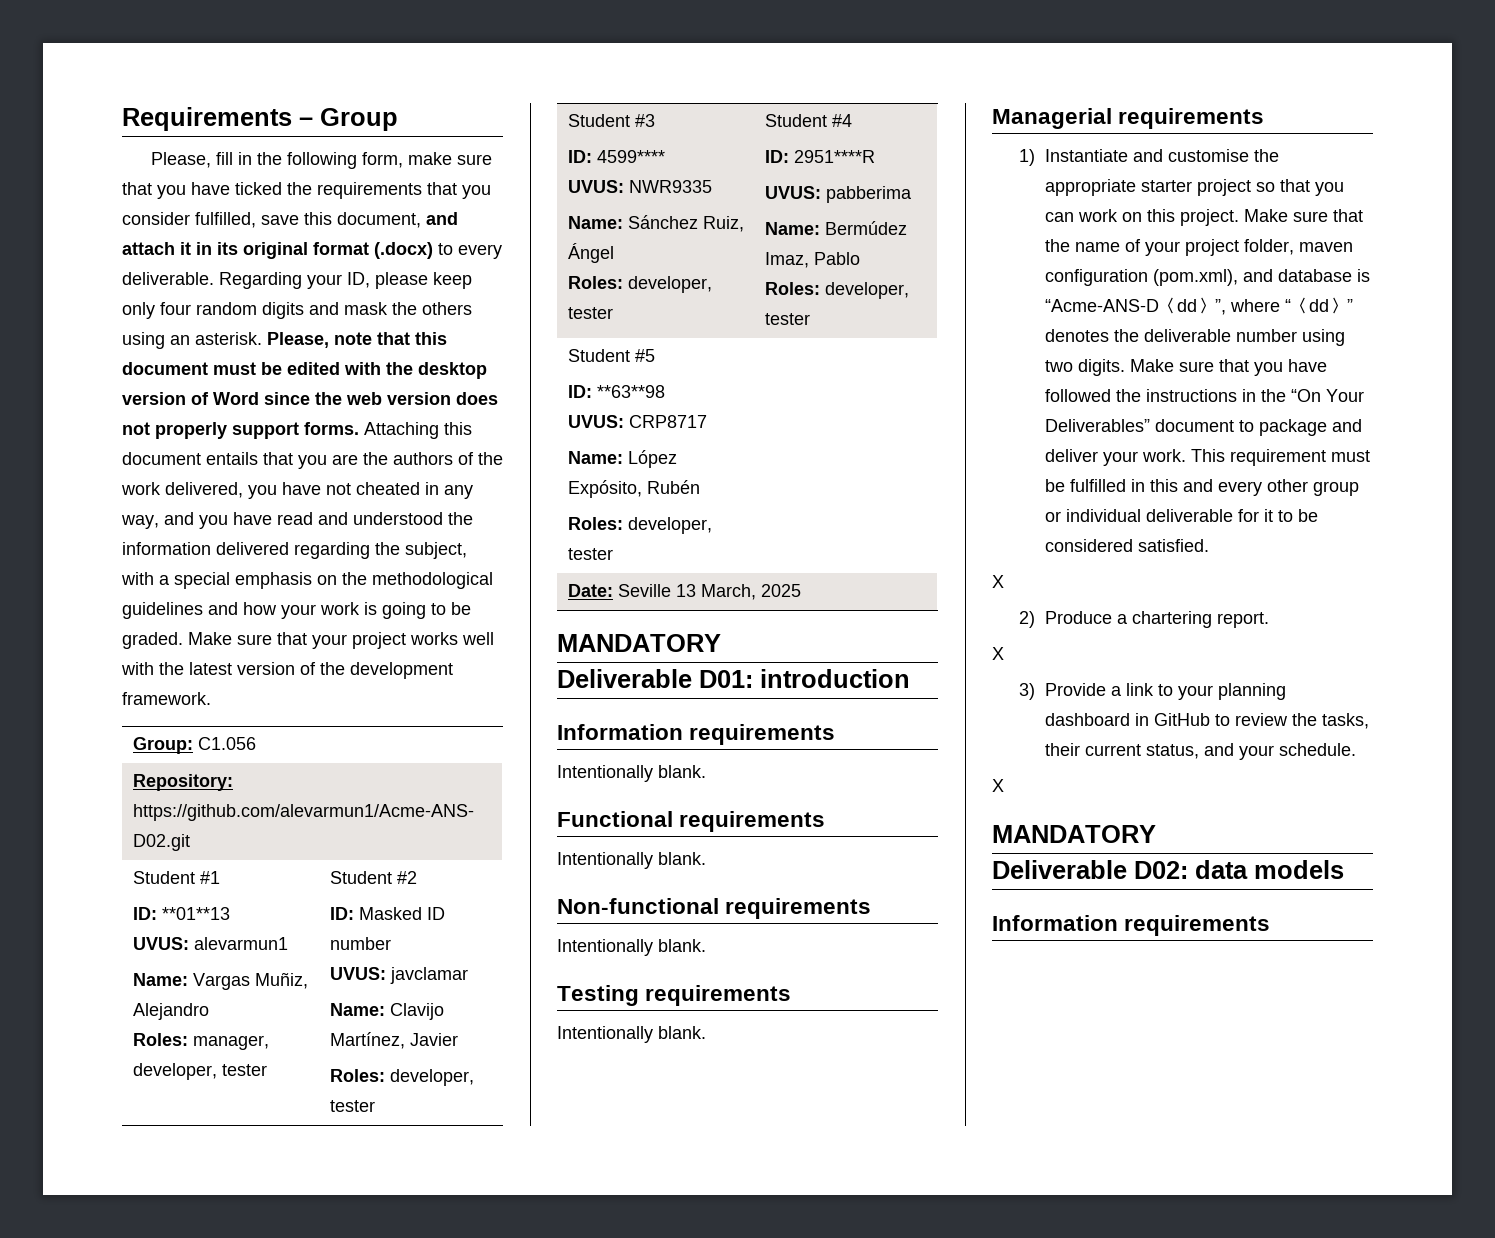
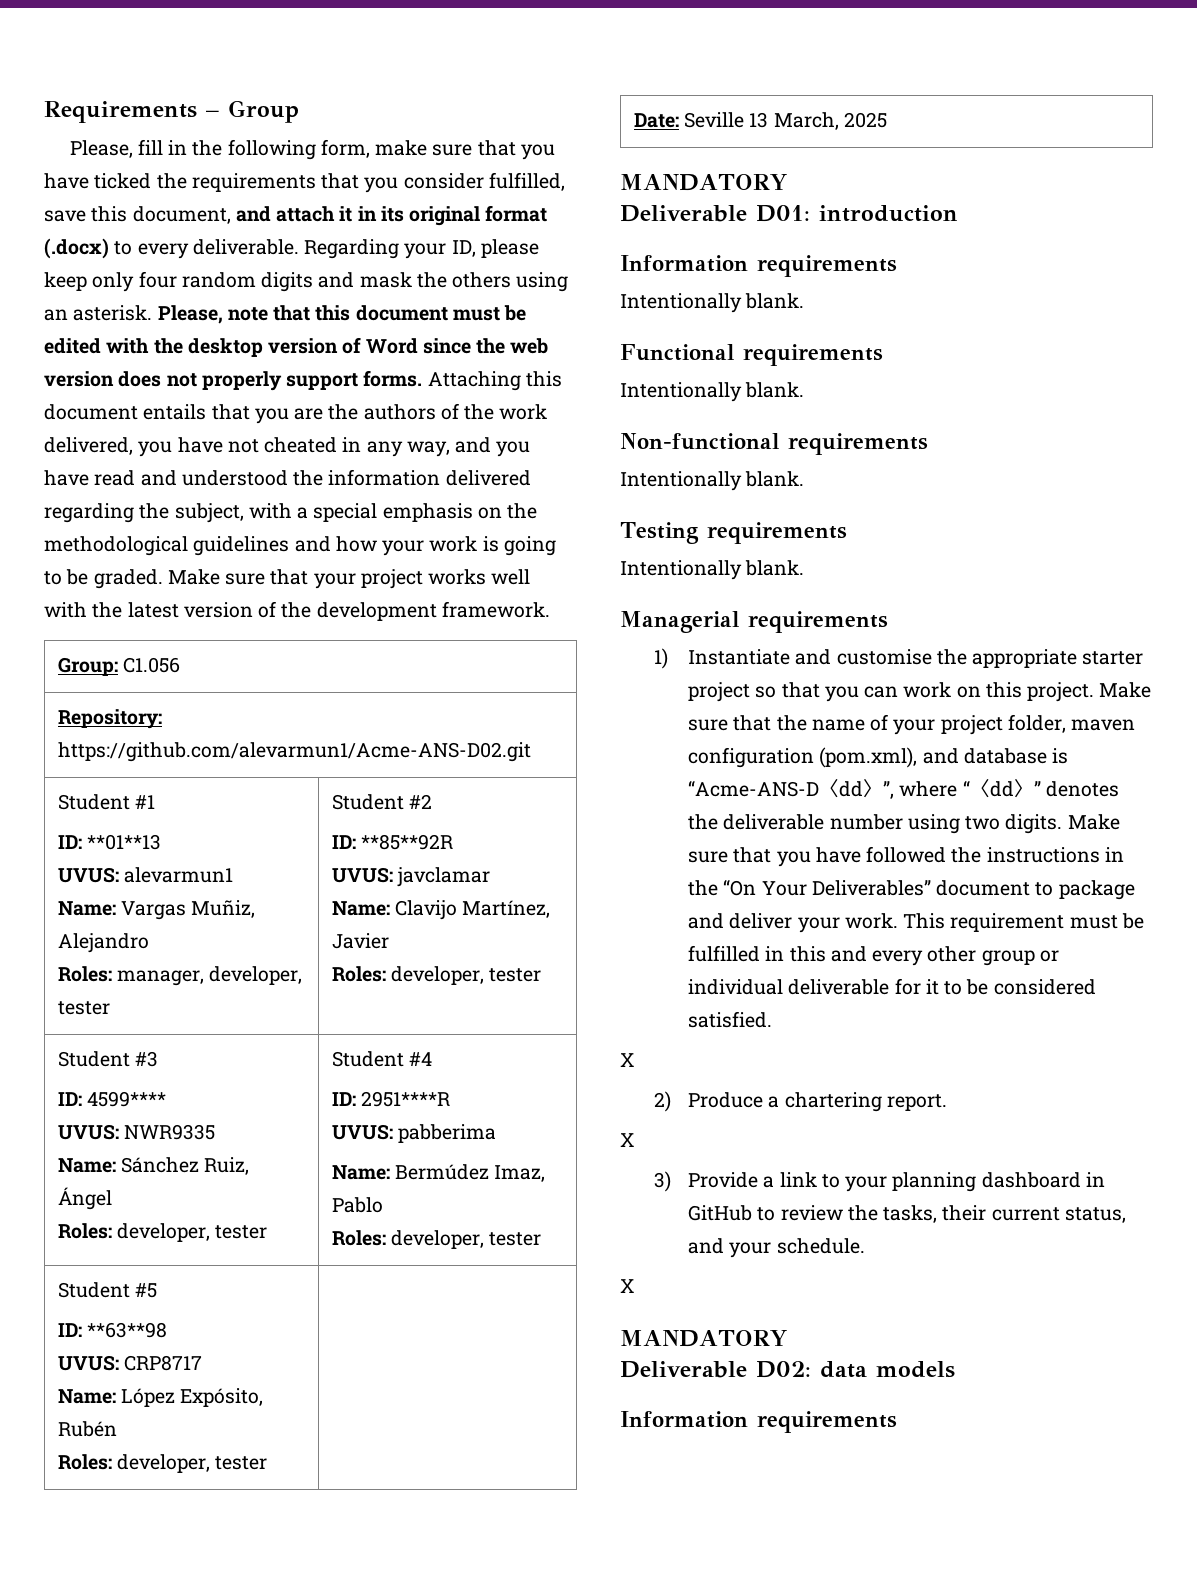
  Student #1
  ID: **01**13
  UVUS: alevarmun1
  Name: Vargas Muñiz, Alejandro
  Roles: manager, developer, tester | Student #2
- ID: Masked ID number
+ ID: **85**92R

